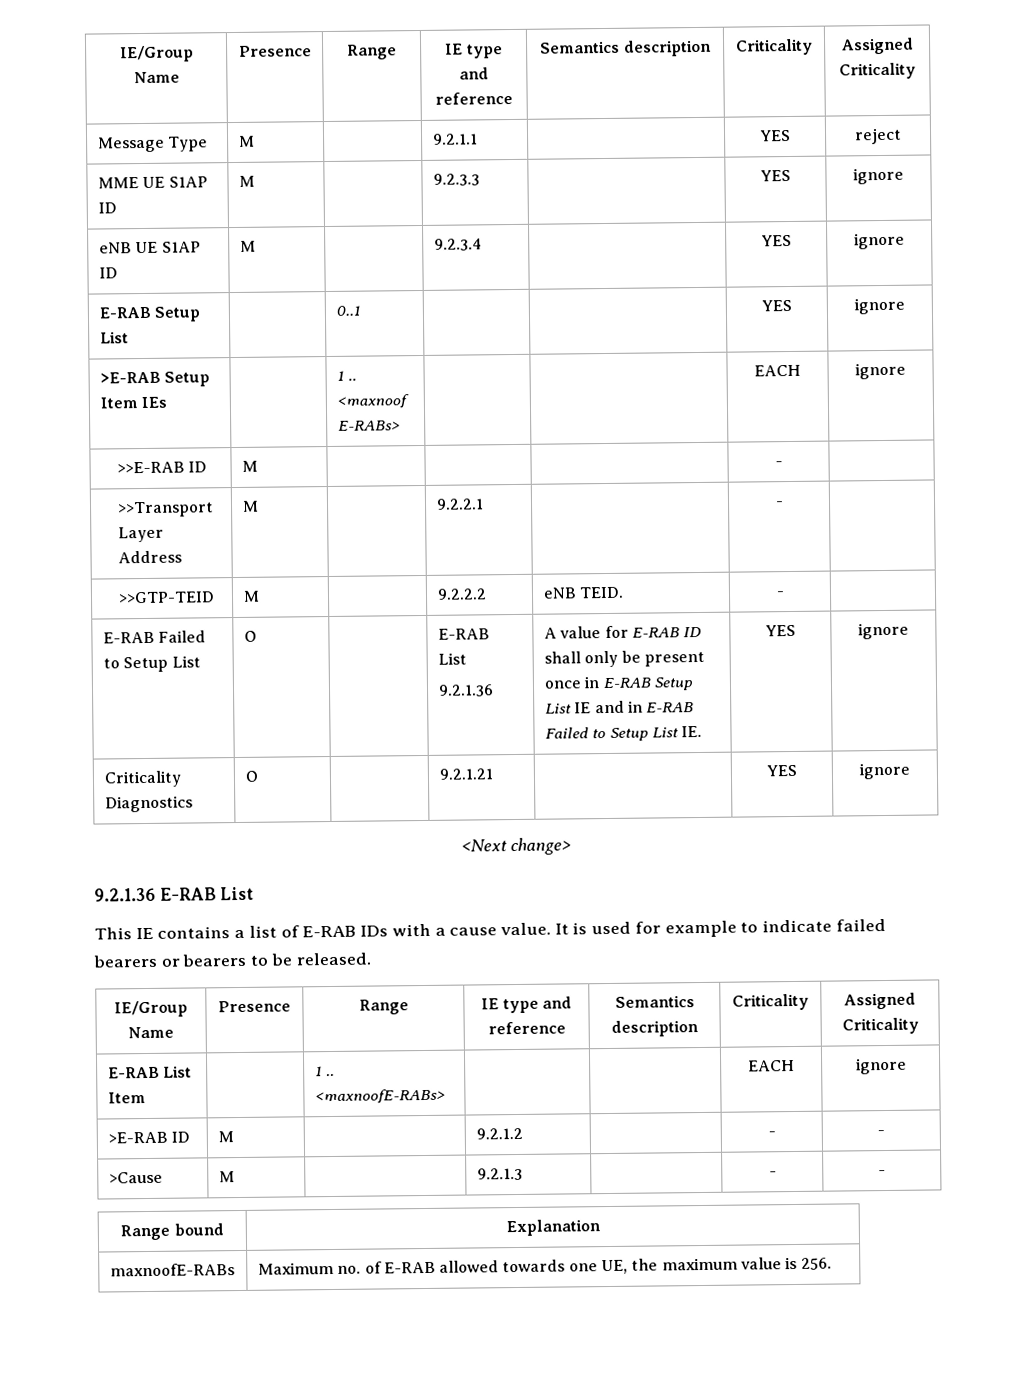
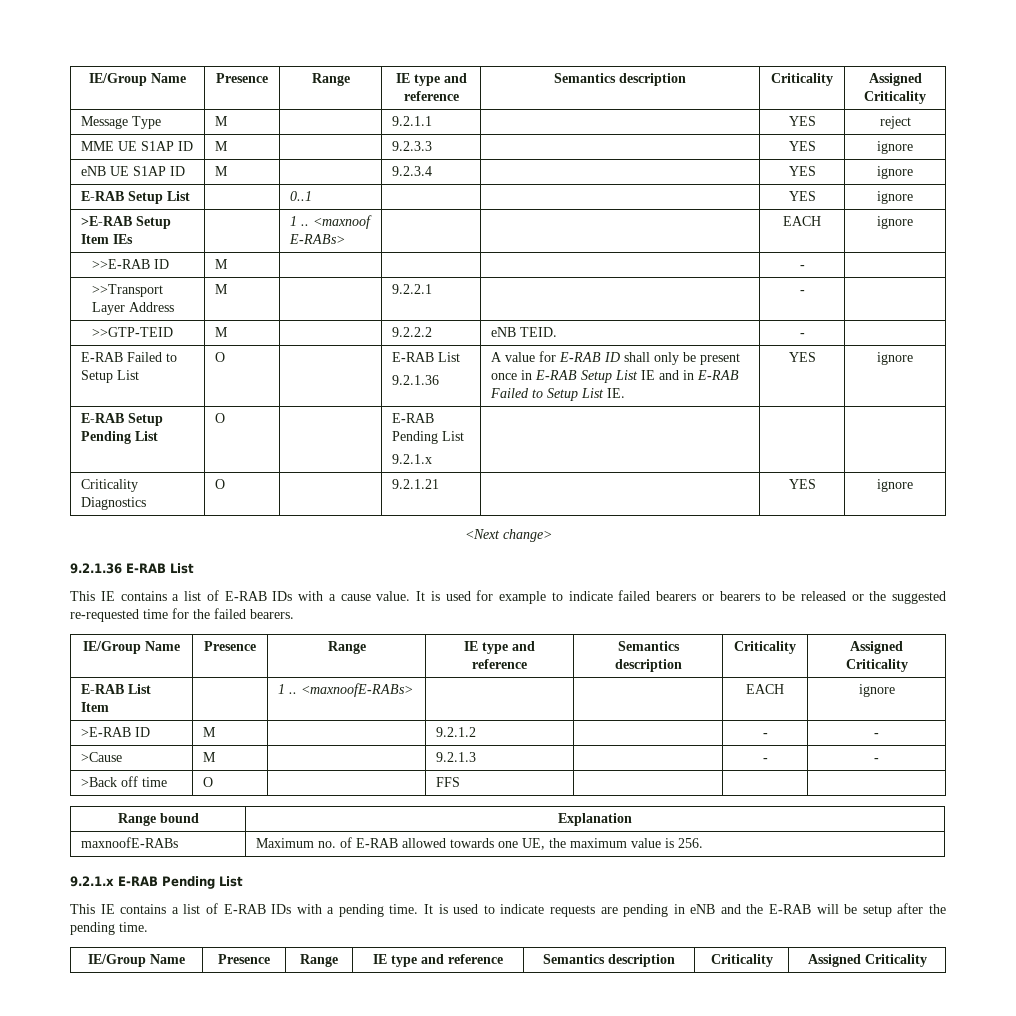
+ E-RAB Setup Pending List | O | | E-RAB Pending List
+ 9.2.1.x | | |
- It is used for example to indicate failed bearers or bearers to be released.
+ It is used for example to indicate failed bearers or bearers to be released or the suggested re-requested time for the failed bearers.
+ >Back off time | O | | FFS | | |
+ 9.2.1.x E-RAB Pending List
+ This IE contains a list of E-RAB IDs with a pending time. It is used to indicate requests are pending in eNB and the E-RAB will be setup after the pending time.
+ IE/Group Name | Presence | Range | IE type and reference | Semantics description | Criticality | Assigned Criticality

